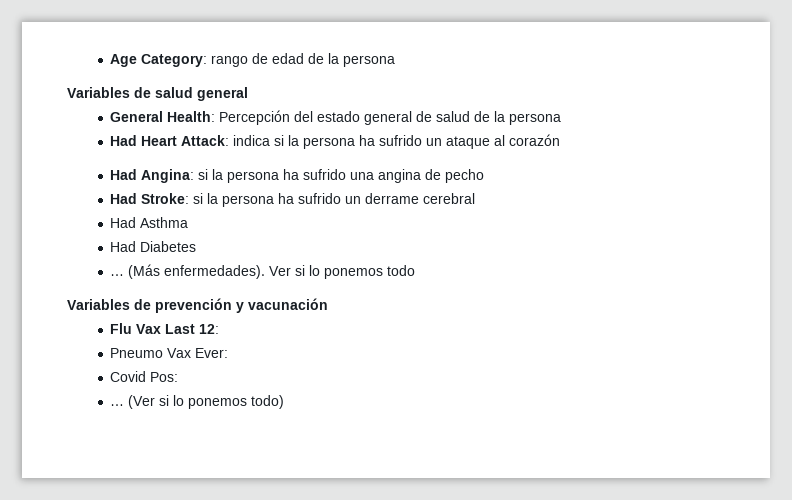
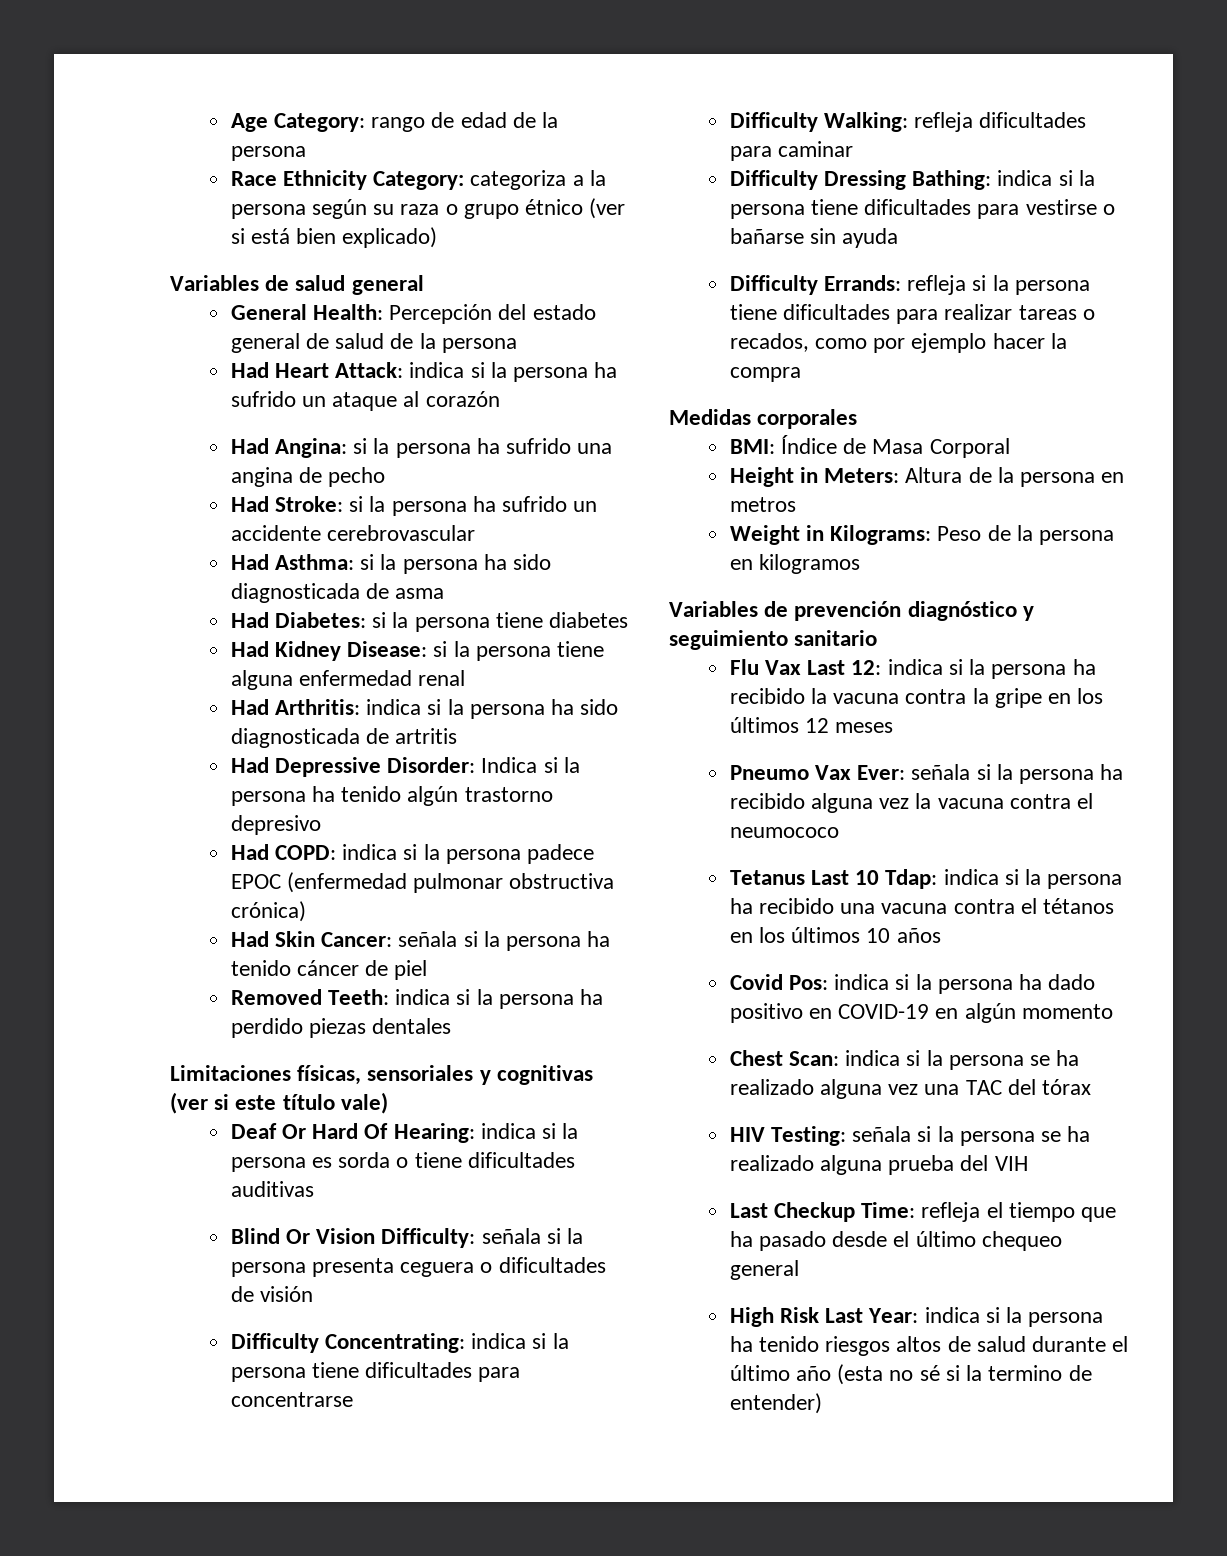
+ Race Ethnicity Category: categoriza a la persona según su raza o grupo étnico (ver si está bien explicado)
- Had Stroke: si la persona ha sufrido un derrame cerebral
- Had Asthma
- Had Diabetes
- … (Más enfermedades). Ver si lo ponemos todo
+ Had Stroke: si la persona ha sufrido un accidente cerebrovascular
+ Had Asthma: si la persona ha sido diagnosticada de asma
+ Had Diabetes: si la persona tiene diabetes
+ Had Kidney Disease: si la persona tiene alguna enfermedad renal
+ Had Arthritis: indica si la persona ha sido diagnosticada de artritis
+ Had Depressive Disorder: Indica si la persona ha tenido algún trastorno depresivo
+ Had COPD: indica si la persona padece EPOC (enfermedad pulmonar obstructiva crónica)
+ Had Skin Cancer: señala si la persona ha tenido cáncer de piel
+ Removed Teeth: indica si la persona ha perdido piezas dentales
+ Limitaciones físicas, sensoriales y cognitivas (ver si este título vale)
+ Deaf Or Hard Of Hearing: indica si la persona es sorda o tiene dificultades auditivas
+ Blind Or Vision Difficulty: señala si la persona presenta ceguera o dificultades de visión
+ Difficulty Concentrating: indica si la persona tiene dificultades para concentrarse
+ Difficulty Walking: refleja dificultades para caminar
+ Difficulty Dressing Bathing: indica si la persona tiene dificultades para vestirse o bañarse sin ayuda
+ Difficulty Errands: refleja si la persona tiene dificultades para realizar tareas o recados, como por ejemplo hacer la compra
+ Medidas corporales
+ BMI: Índice de Masa Corporal
+ Height in Meters: Altura de la persona en metros
+ Weight in Kilograms: Peso de la persona en kilogramos
- Variables de prevención y vacunación
+ Variables de prevención diagnóstico y seguimiento sanitario
- Flu Vax Last 12:
- Pneumo Vax Ever:
- Covid Pos:
- … (Ver si lo ponemos todo)
+ Flu Vax Last 12: indica si la persona ha recibido la vacuna contra la gripe en los últimos 12 meses
+ Pneumo Vax Ever: señala si la persona ha recibido alguna vez la vacuna contra el neumococo
+ Tetanus Last 10 Tdap: indica si la persona ha recibido una vacuna contra el tétanos en los últimos 10 años
+ Covid Pos: indica si la persona ha dado positivo en COVID-19 en algún momento
+ Chest Scan: indica si la persona se ha realizado alguna vez una TAC del tórax
+ HIV Testing: señala si la persona se ha realizado alguna prueba del VIH
+ Last Checkup Time: refleja el tiempo que ha pasado desde el último chequeo general
+ High Risk Last Year: indica si la persona ha tenido riesgos altos de salud durante el último año (esta no sé si la termino de entender)

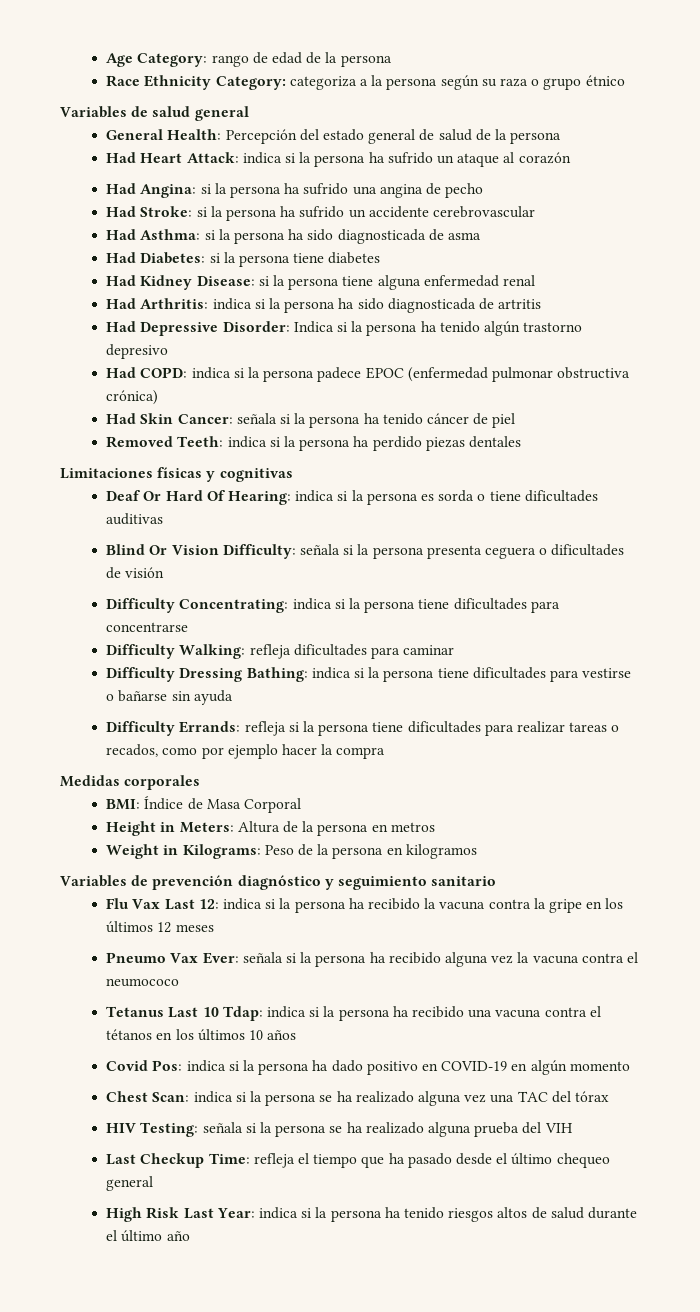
- Race Ethnicity Category: categoriza a la persona según su raza o grupo étnico (ver si está bien explicado)
+ Race Ethnicity Category: categoriza a la persona según su raza o grupo étnico
- Limitaciones físicas, sensoriales y cognitivas (ver si este título vale)
+ Limitaciones físicas y cognitivas
- High Risk Last Year: indica si la persona ha tenido riesgos altos de salud durante el último año (esta no sé si la termino de entender)
+ High Risk Last Year: indica si la persona ha tenido riesgos altos de salud durante el último año

